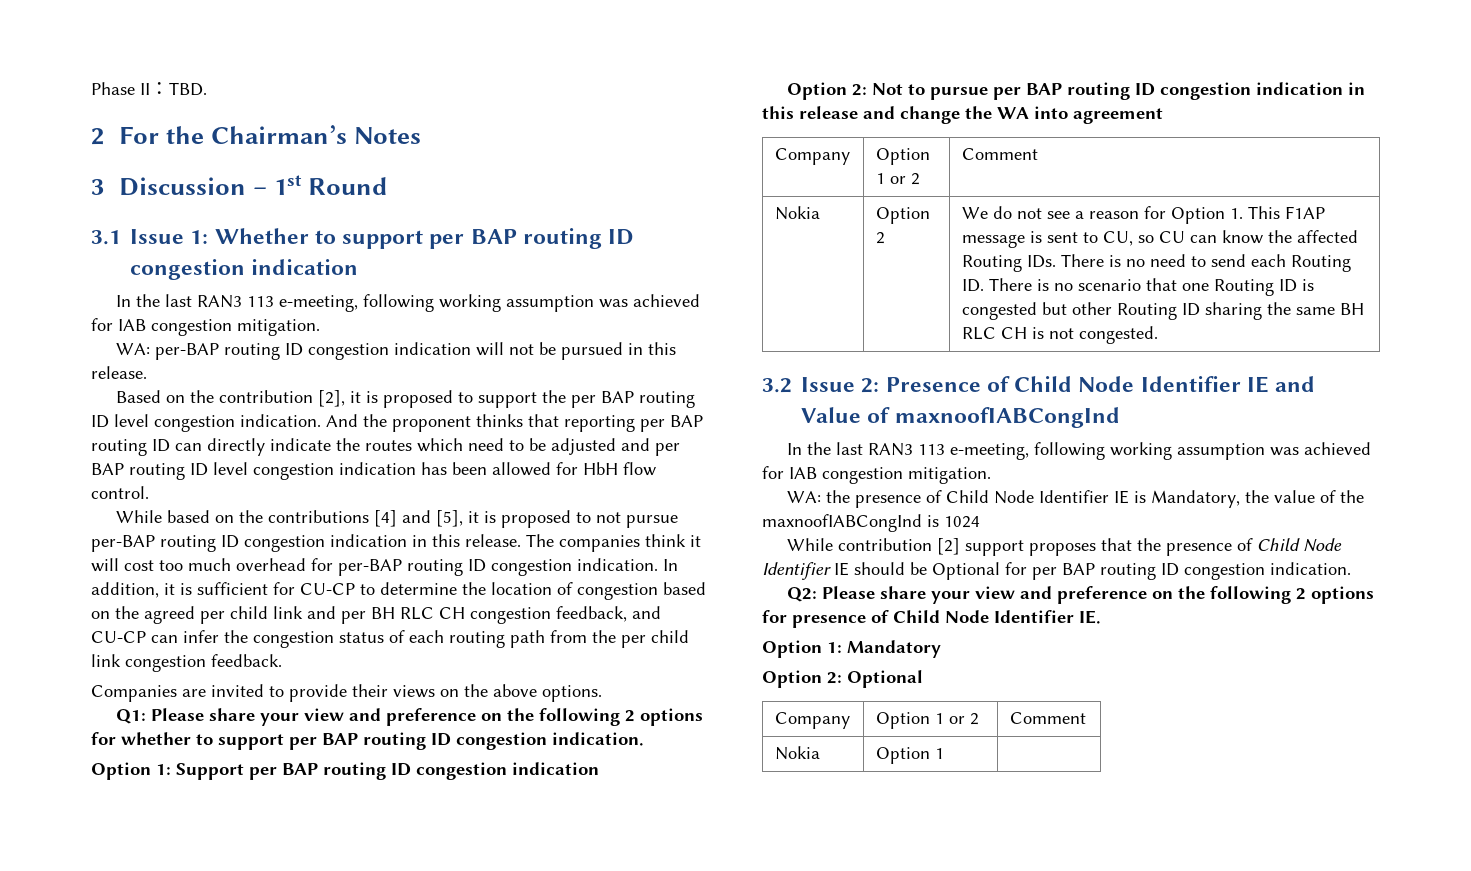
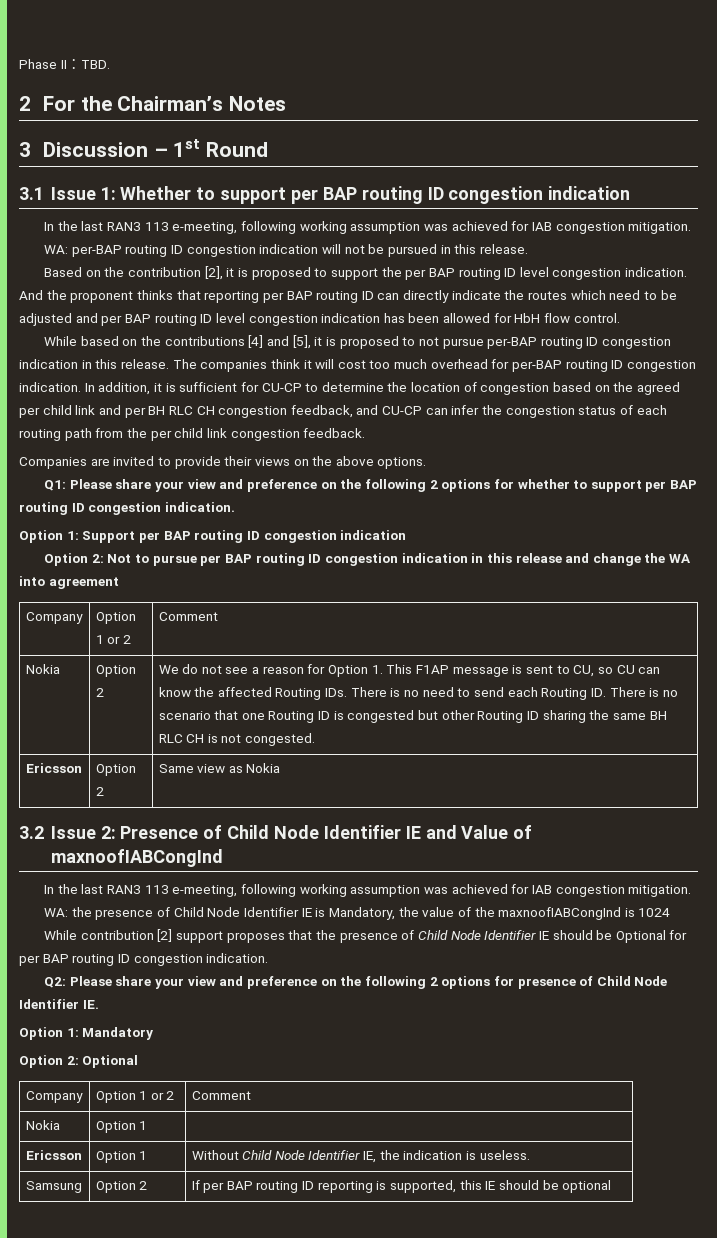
+ Ericsson | Option 2 | Same view as Nokia
+ Ericsson | Option 1 | Without Child Node Identifier IE, the indication is useless.
+ Samsung | Option 2 | If per BAP routing ID reporting is supported, this IE should be optional

